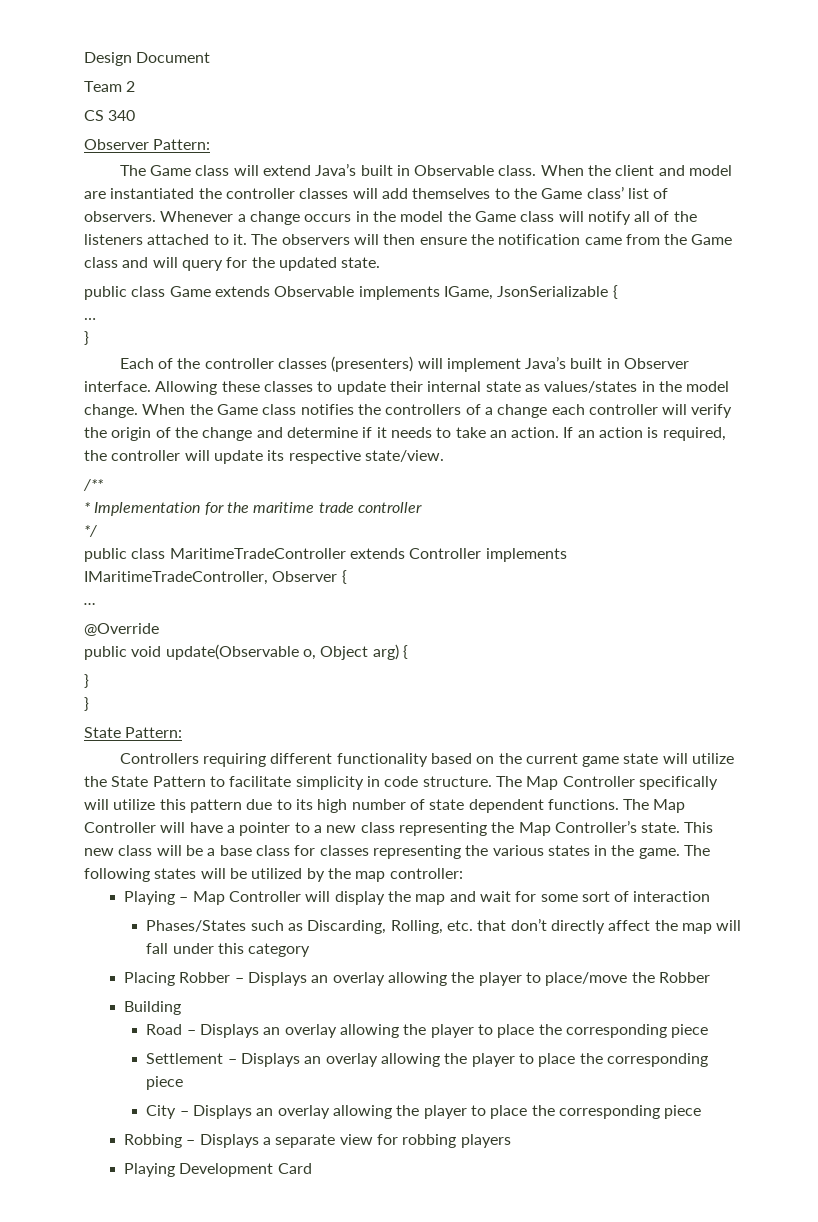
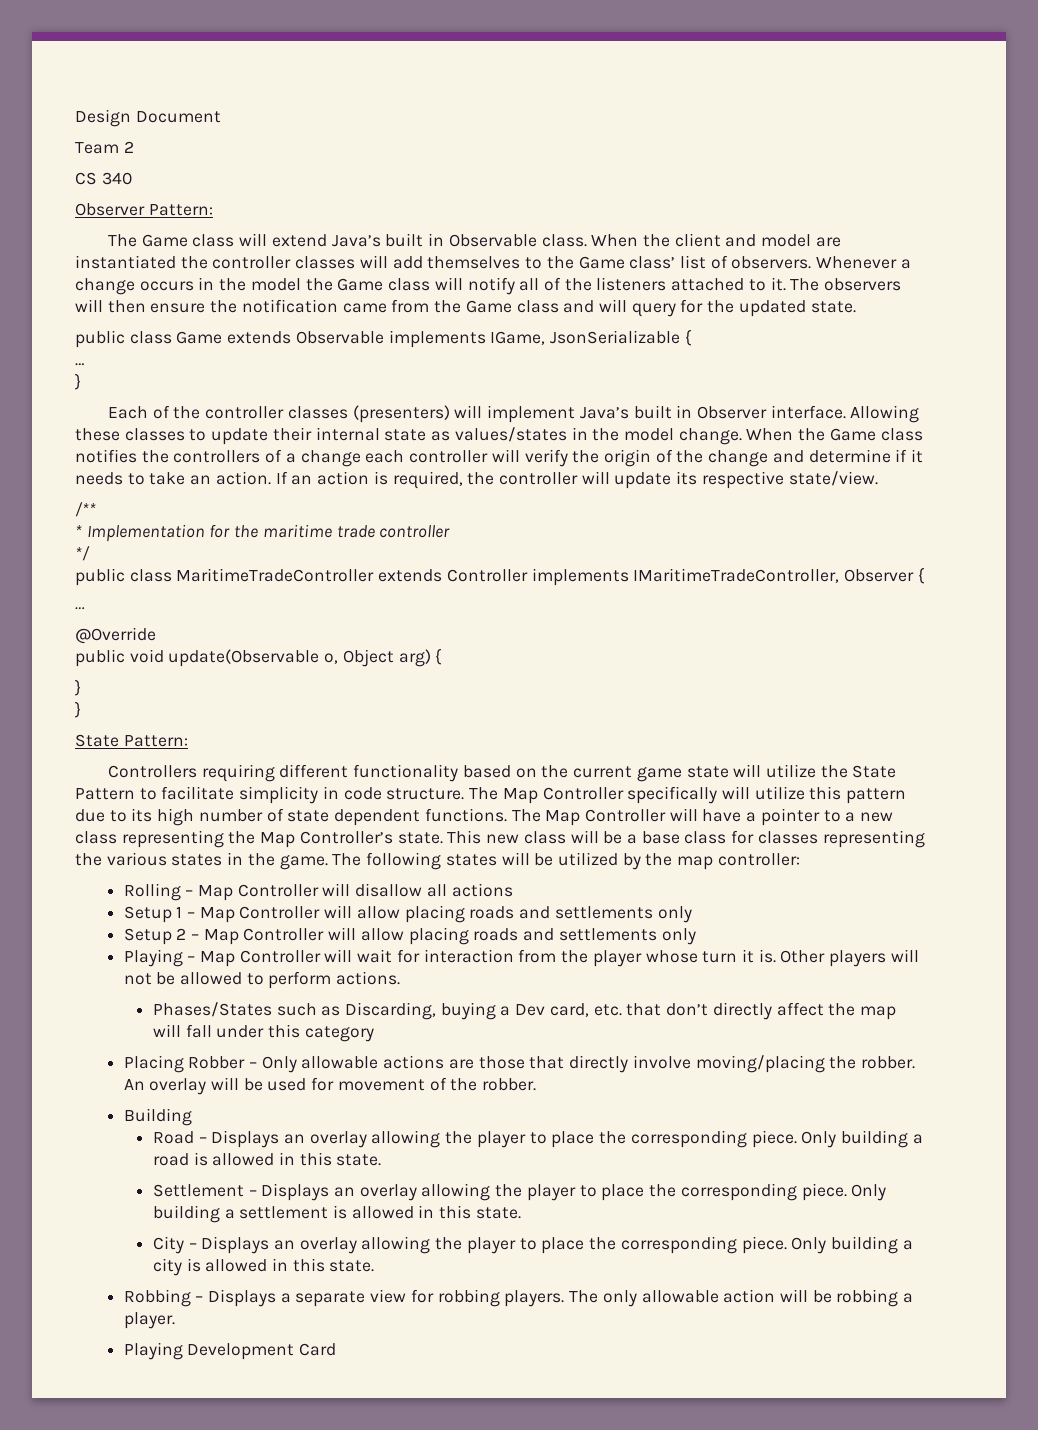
+ Rolling – Map Controller will disallow all actions
+ Setup 1 – Map Controller will allow placing roads and settlements only
+ Setup 2 – Map Controller will allow placing roads and settlements only
- Playing – Map Controller will display the map and wait for some sort of interaction
+ Playing – Map Controller will wait for interaction from the player whose turn it is. Other players will not be allowed to perform actions.
- Phases/States such as Discarding, Rolling, etc. that don’t directly affect the map will fall under this category
+ Phases/States such as Discarding, buying a Dev card, etc. that don’t directly affect the map will fall under this category
- Placing Robber – Displays an overlay allowing the player to place/move the Robber
+ Placing Robber – Only allowable actions are those that directly involve moving/placing the robber. An overlay will be used for movement of the robber.
- Road – Displays an overlay allowing the player to place the corresponding piece
+ Road – Displays an overlay allowing the player to place the corresponding piece. Only building a road is allowed in this state.
- Settlement – Displays an overlay allowing the player to place the corresponding piece
+ Settlement – Displays an overlay allowing the player to place the corresponding piece. Only building a settlement is allowed in this state.
- City – Displays an overlay allowing the player to place the corresponding piece
+ City – Displays an overlay allowing the player to place the corresponding piece. Only building a city is allowed in this state.
- Robbing – Displays a separate view for robbing players
+ Robbing – Displays a separate view for robbing players. The only allowable action will be robbing a player.

